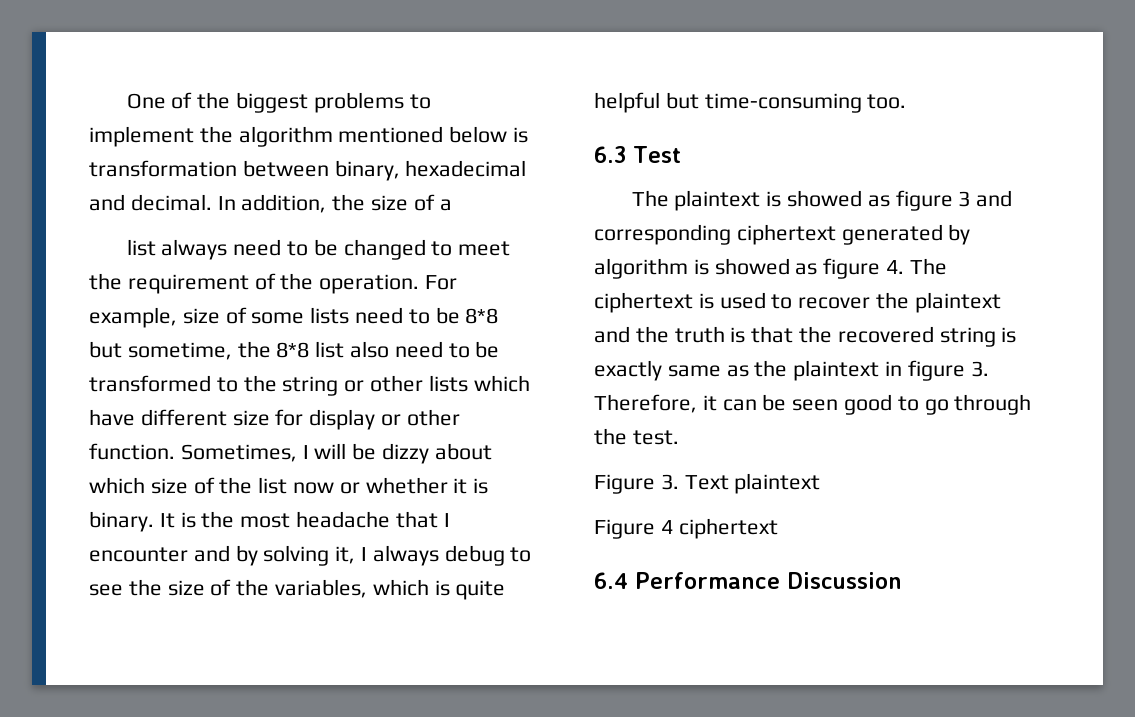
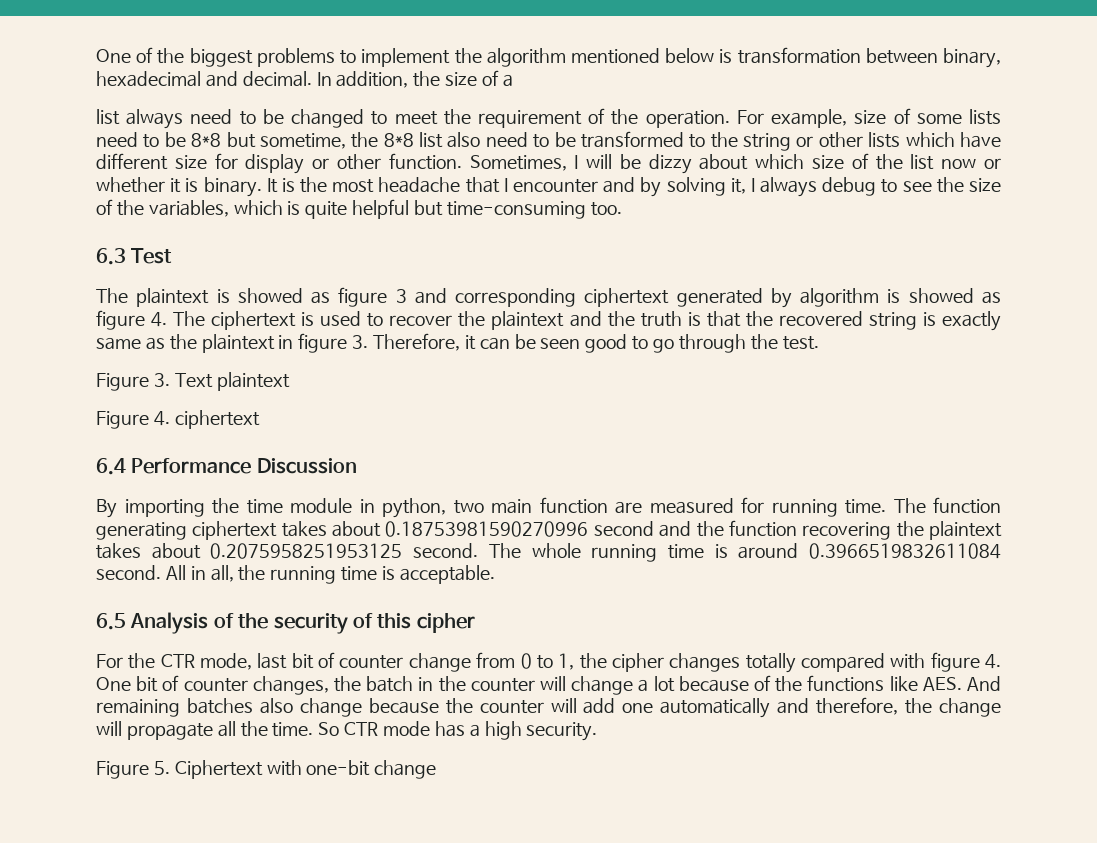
- Figure 4 ciphertext
+ Figure 4. ciphertext
+ By importing the time module in python, two main function are measured for running time. The function generating ciphertext takes about 0.18753981590270996 second and the function recovering the plaintext takes about 0.2075958251953125 second. The whole running time is around 0.3966519832611084 second. All in all, the running time is acceptable.
+ 6.5 Analysis of the security of this cipher
+ For the CTR mode, last bit of counter change from 0 to 1, the cipher changes totally compared with figure 4. One bit of counter changes, the batch in the counter will change a lot because of the functions like AES. And remaining batches also change because the counter will add one automatically and therefore, the change will propagate all the time. So CTR mode has a high security.
+ Figure 5. Ciphertext with one-bit change

